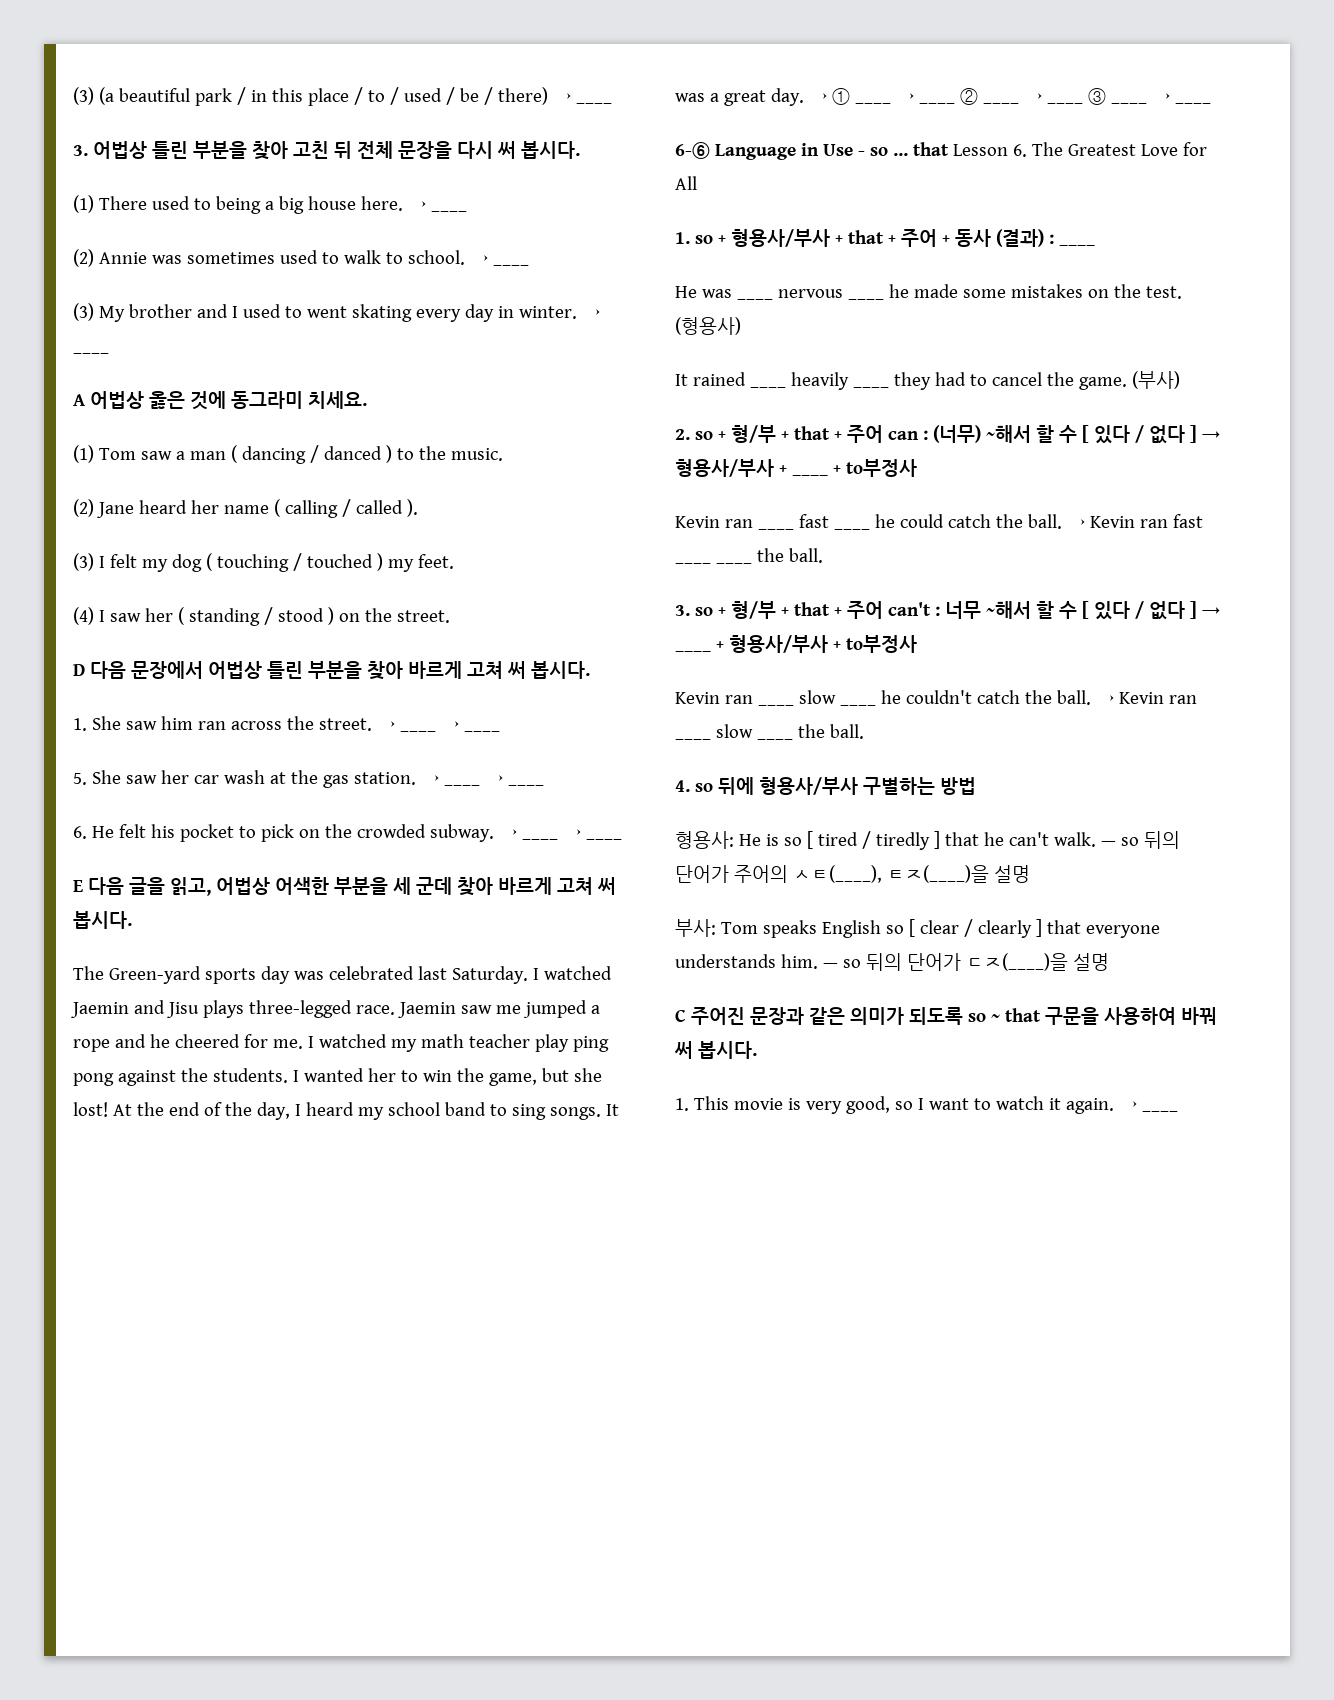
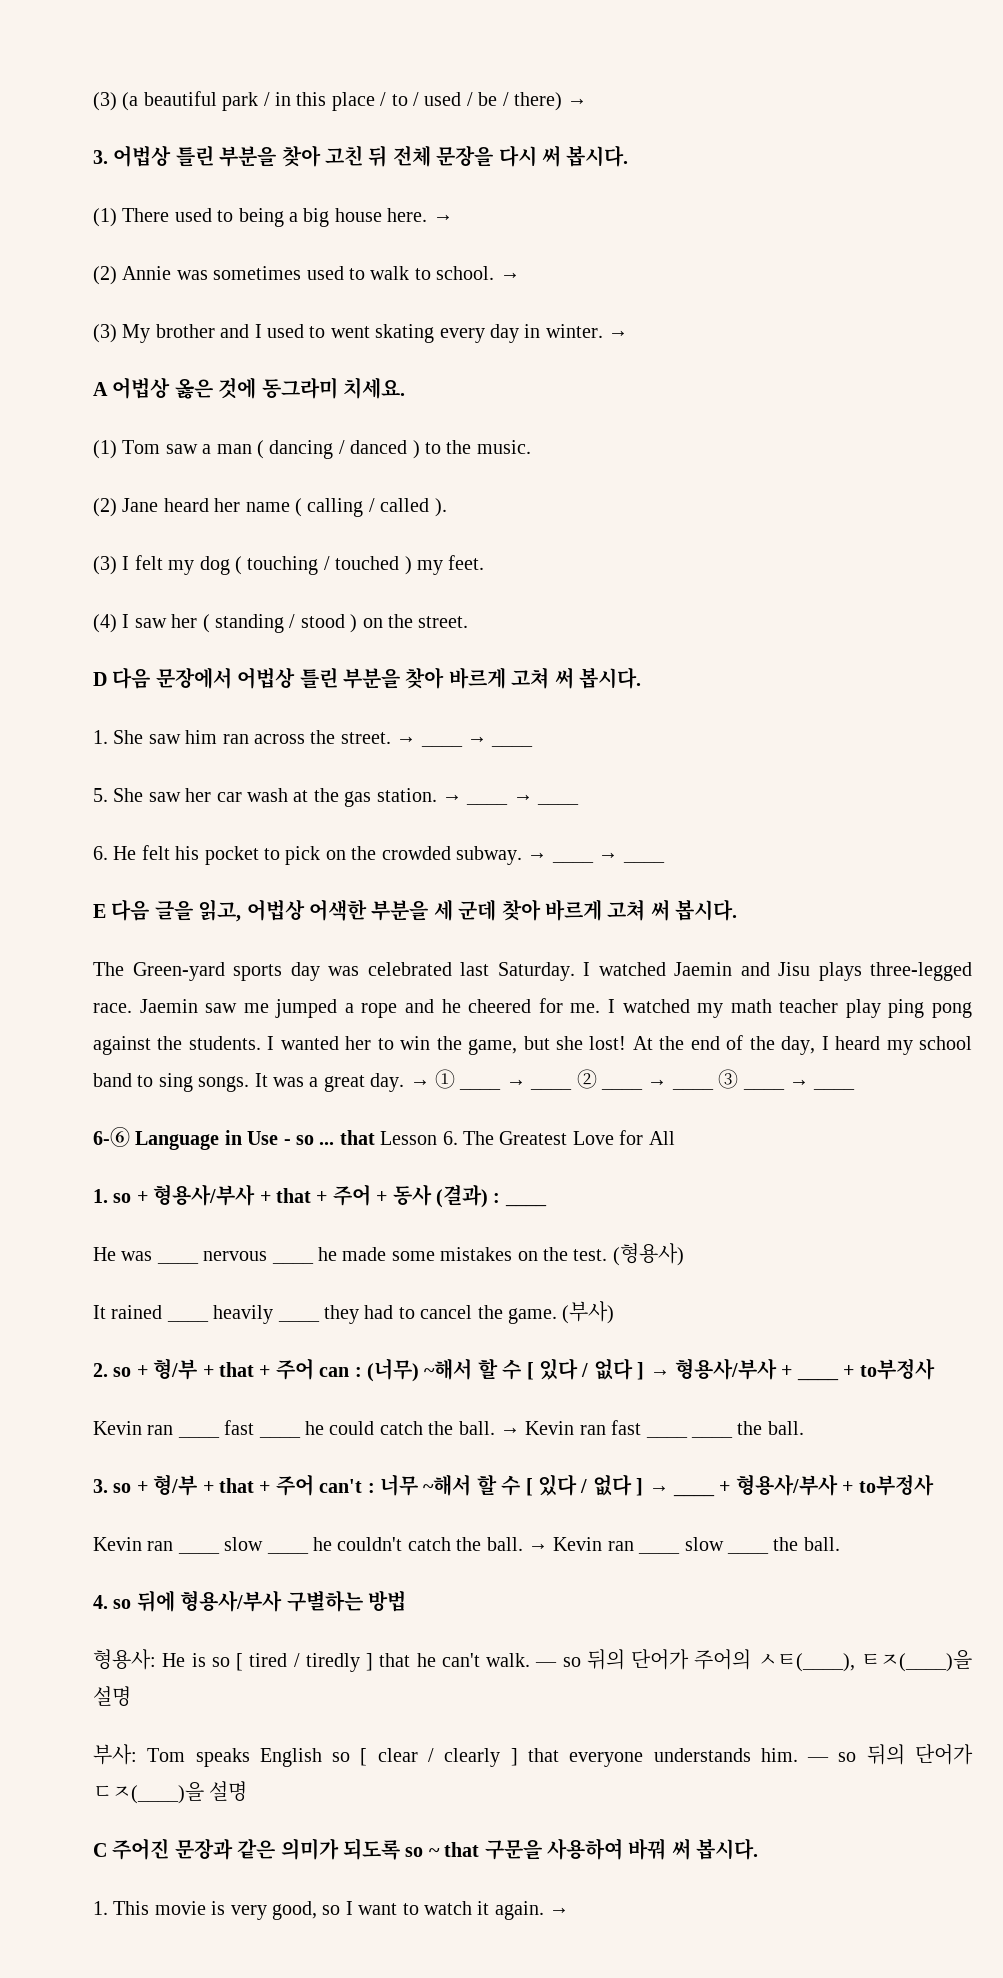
- (3) (a beautiful park / in this place / to / used / be / there) → ____
+ (3) (a beautiful park / in this place / to / used / be / there) →
- (1) There used to being a big house here. → ____
+ (1) There used to being a big house here. →
- (2) Annie was sometimes used to walk to school. → ____
+ (2) Annie was sometimes used to walk to school. →
- (3) My brother and I used to went skating every day in winter. → ____
+ (3) My brother and I used to went skating every day in winter. →
- 1. This movie is very good, so I want to watch it again. → ____
+ 1. This movie is very good, so I want to watch it again. →

